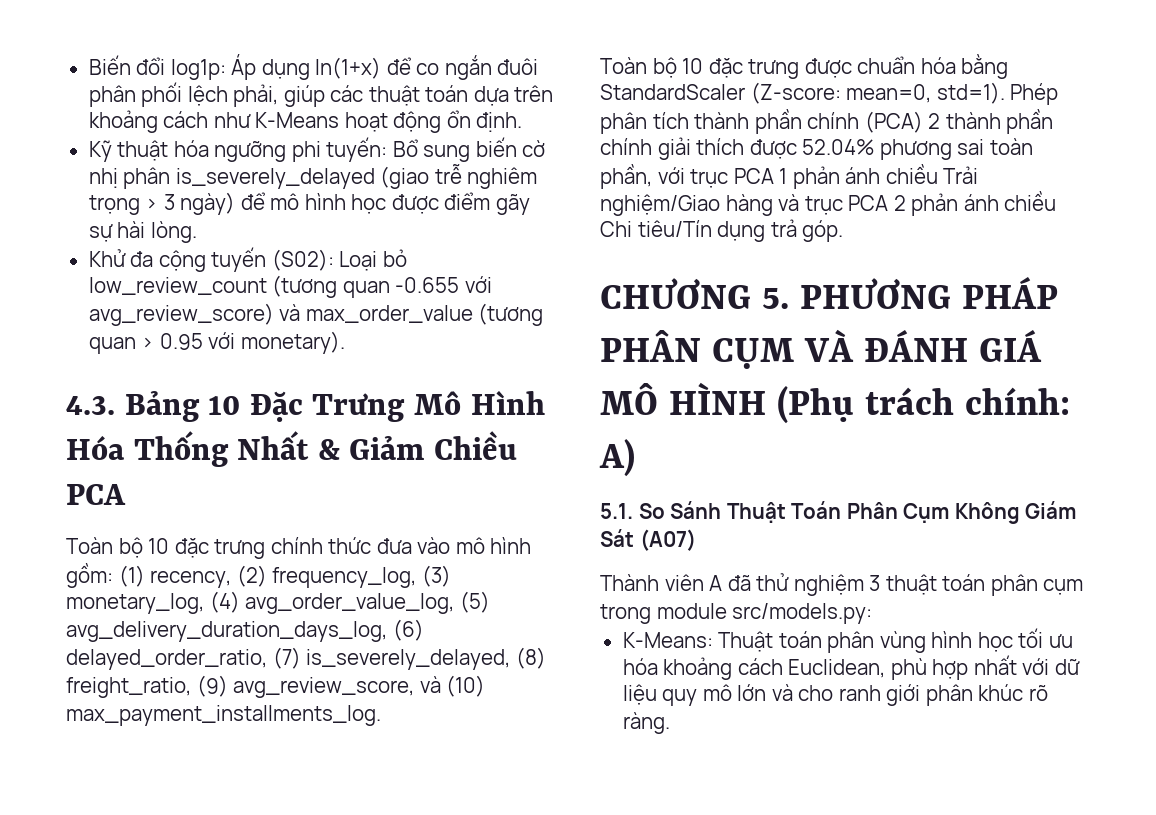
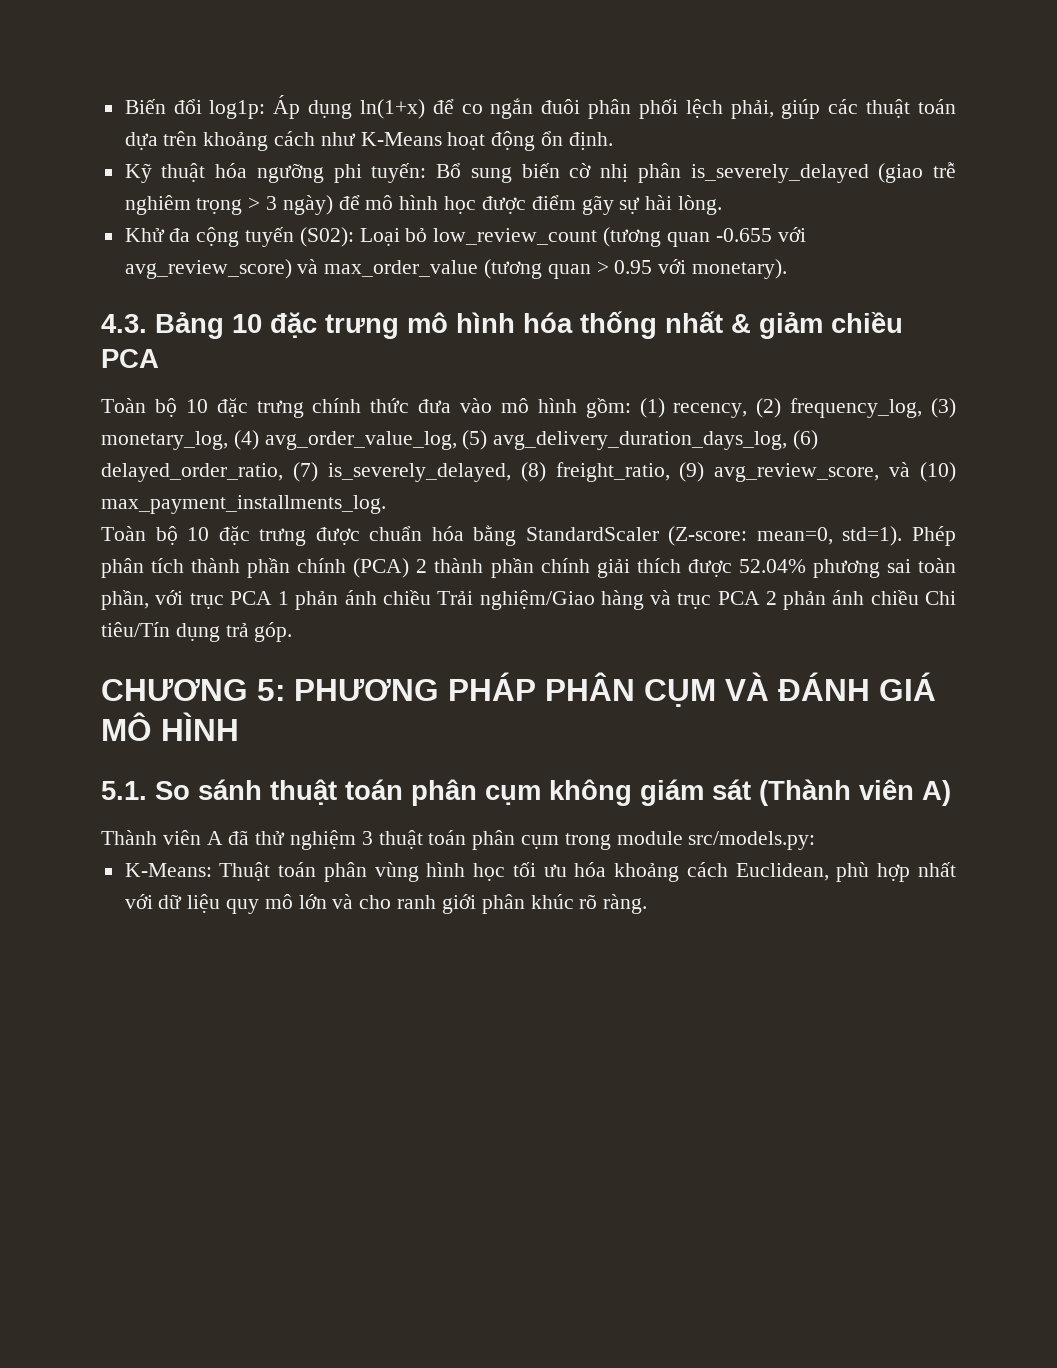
- 4.3. Bảng 10 Đặc Trưng Mô Hình Hóa Thống Nhất & Giảm Chiều PCA
+ 4.3. Bảng 10 đặc trưng mô hình hóa thống nhất & giảm chiều PCA
- CHƯƠNG 5. PHƯƠNG PHÁP PHÂN CỤM VÀ ĐÁNH GIÁ MÔ HÌNH (Phụ trách chính: A)
- 5.1. So Sánh Thuật Toán Phân Cụm Không Giám Sát (A07)
+ CHƯƠNG 5: PHƯƠNG PHÁP PHÂN CỤM VÀ ĐÁNH GIÁ MÔ HÌNH
+ 5.1. So sánh thuật toán phân cụm không giám sát (Thành viên A)

